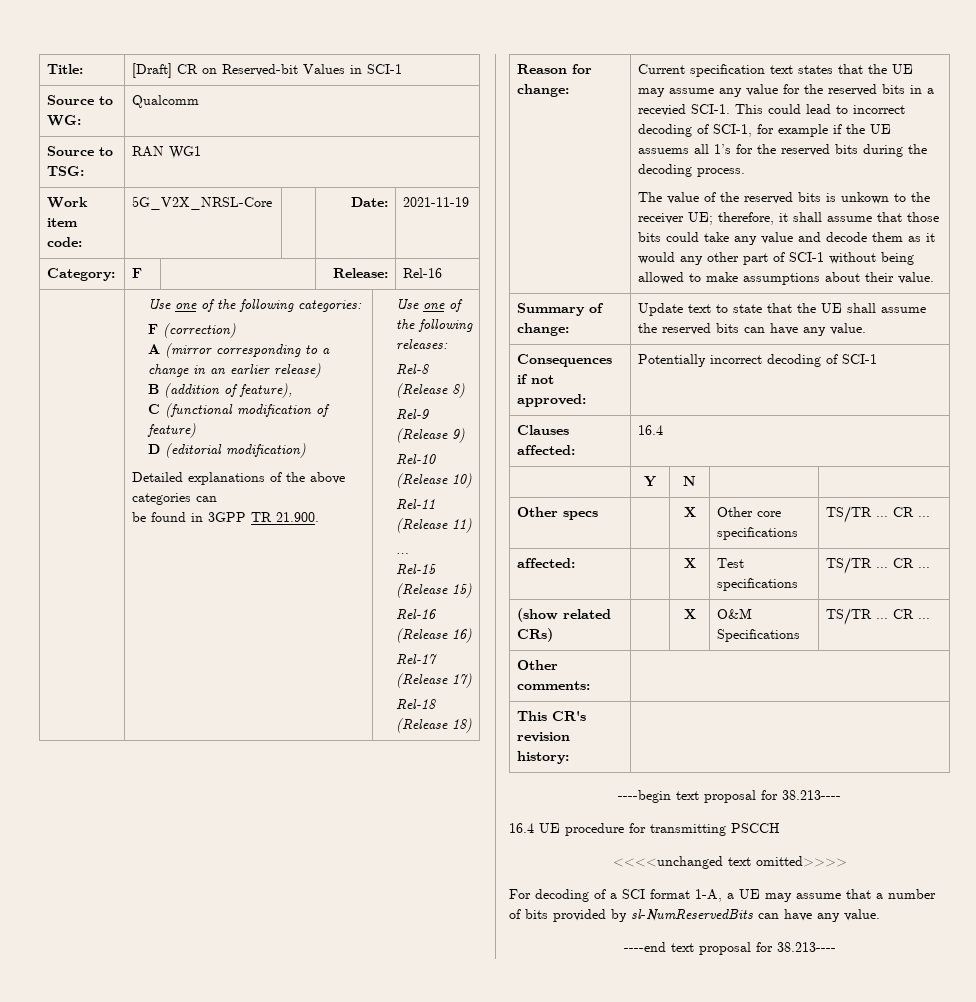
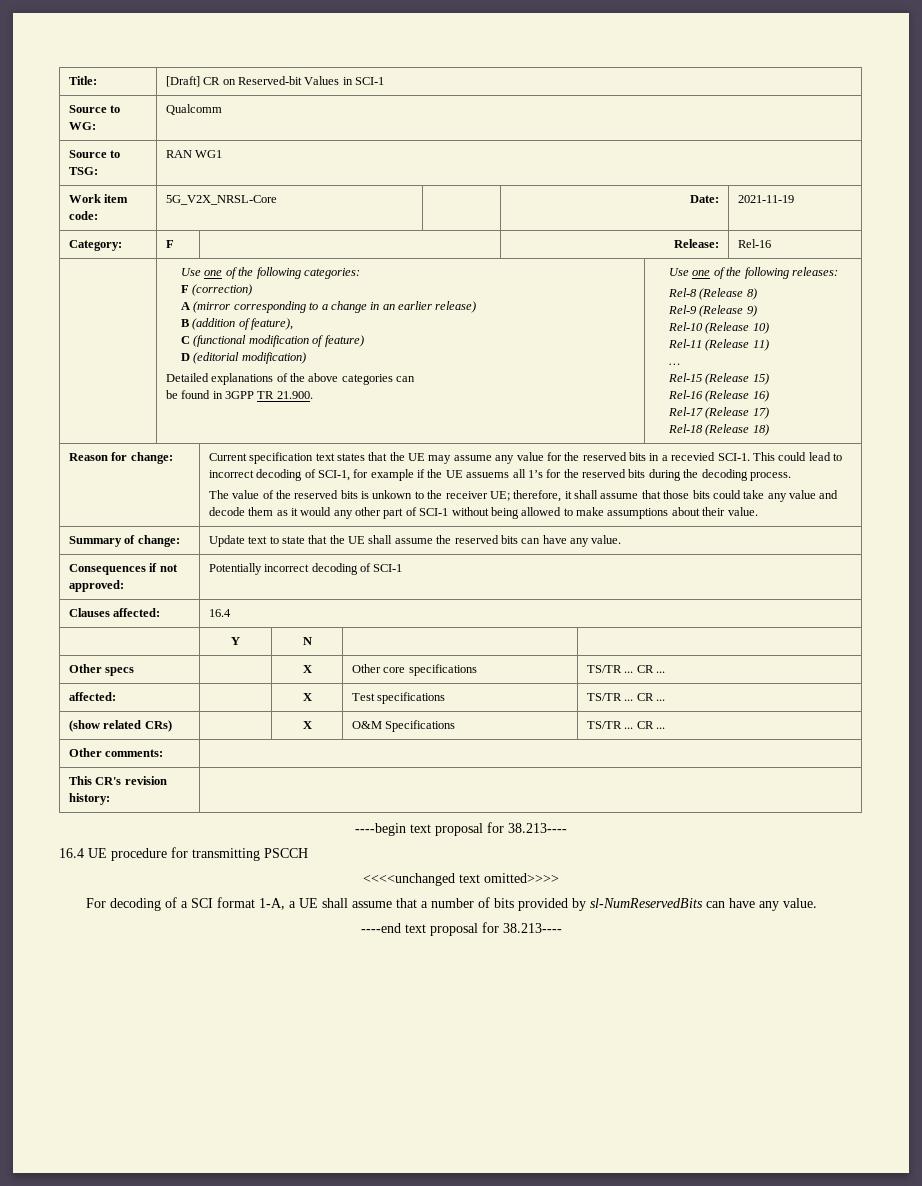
- For decoding of a SCI format 1-A, a UE may assume that a number of bits provided by sl-NumReservedBits can have any value.
+ For decoding of a SCI format 1-A, a UE shall assume that a number of bits provided by sl-NumReservedBits can have any value.

